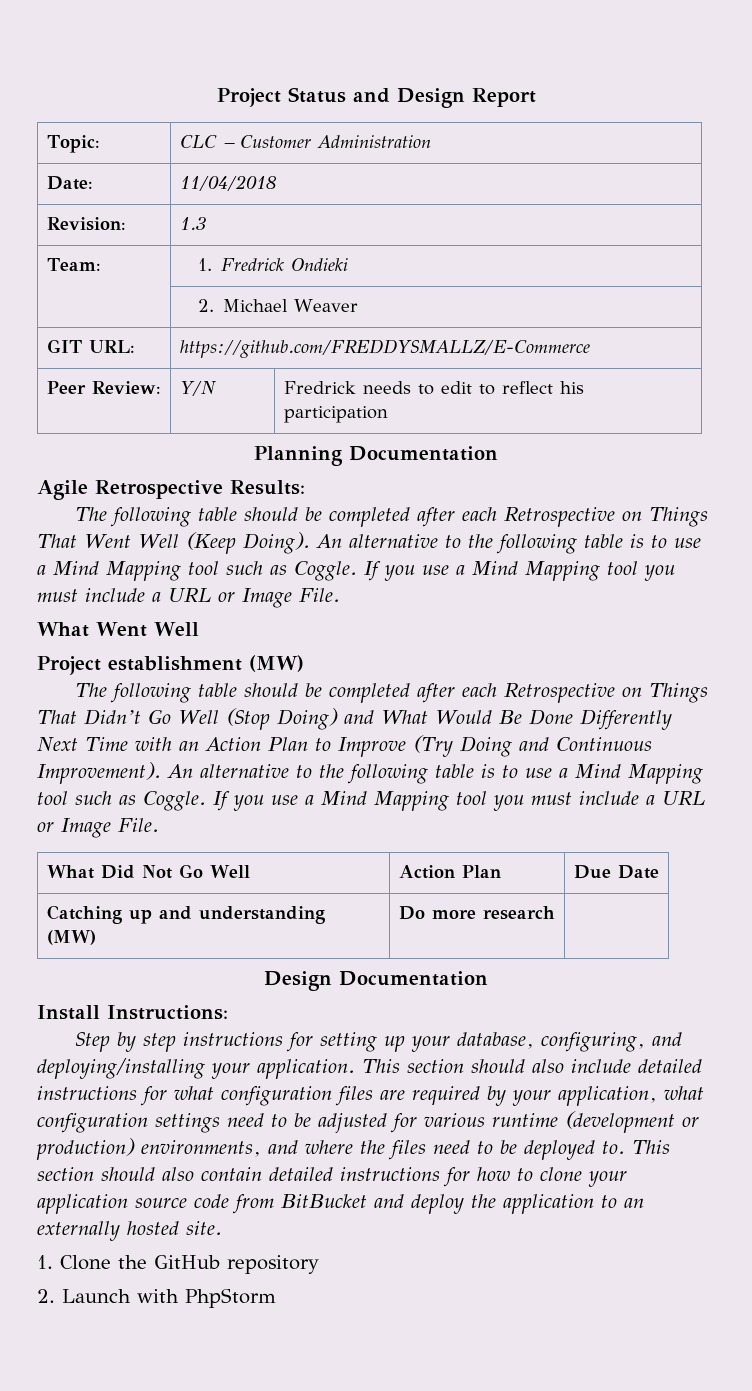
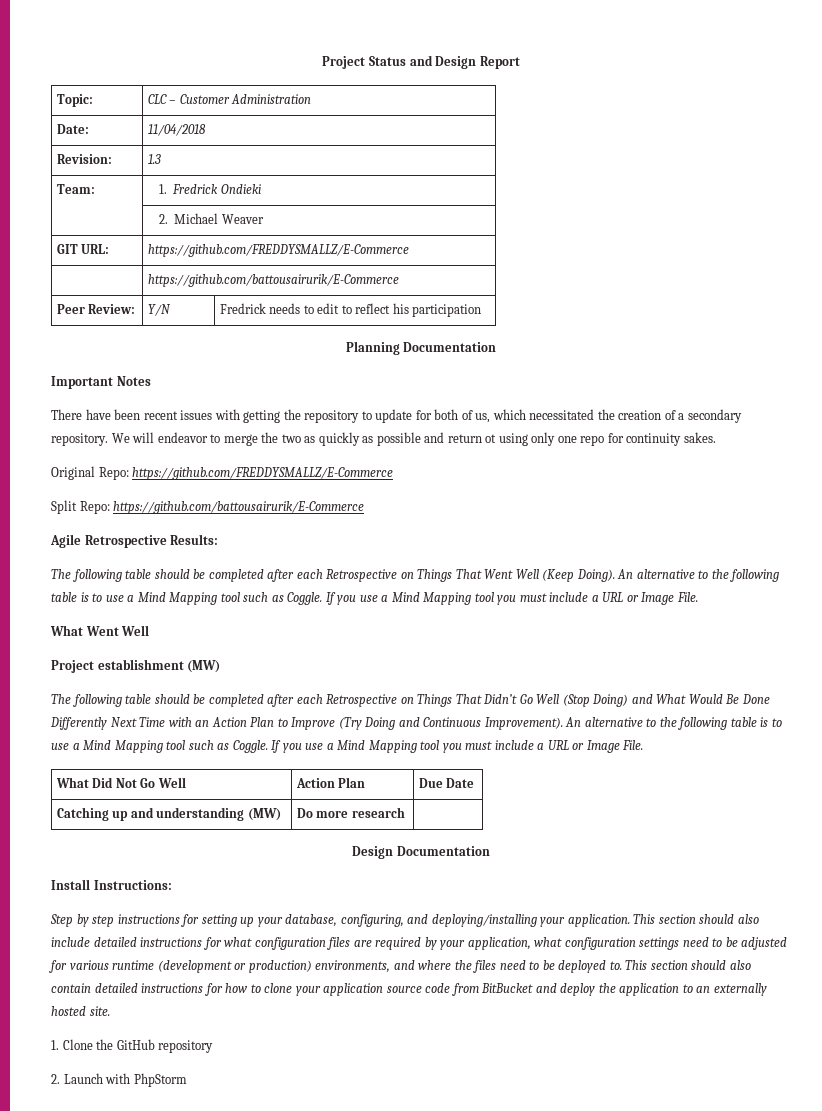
+ | https://github.com/battousairurik/E-Commerce
+ Important Notes
+ There have been recent issues with getting the repository to update for both of us, which necessitated the creation of a secondary repository. We will endeavor to merge the two as quickly as possible and return ot using only one repo for continuity sakes.
+ Original Repo: https://github.com/FREDDYSMALLZ/E-Commerce
+ Split Repo: https://github.com/battousairurik/E-Commerce

